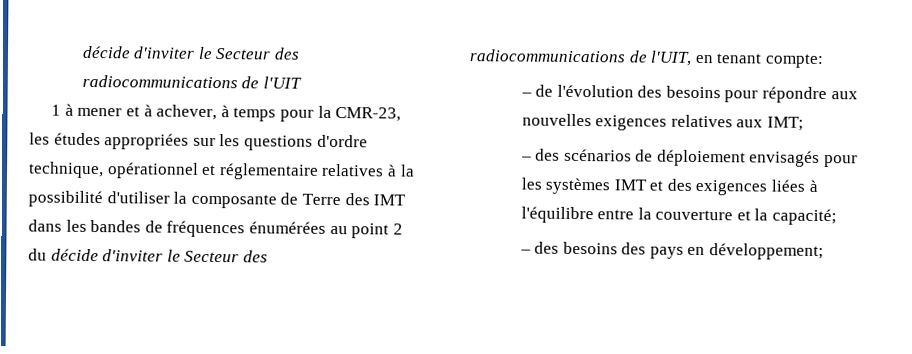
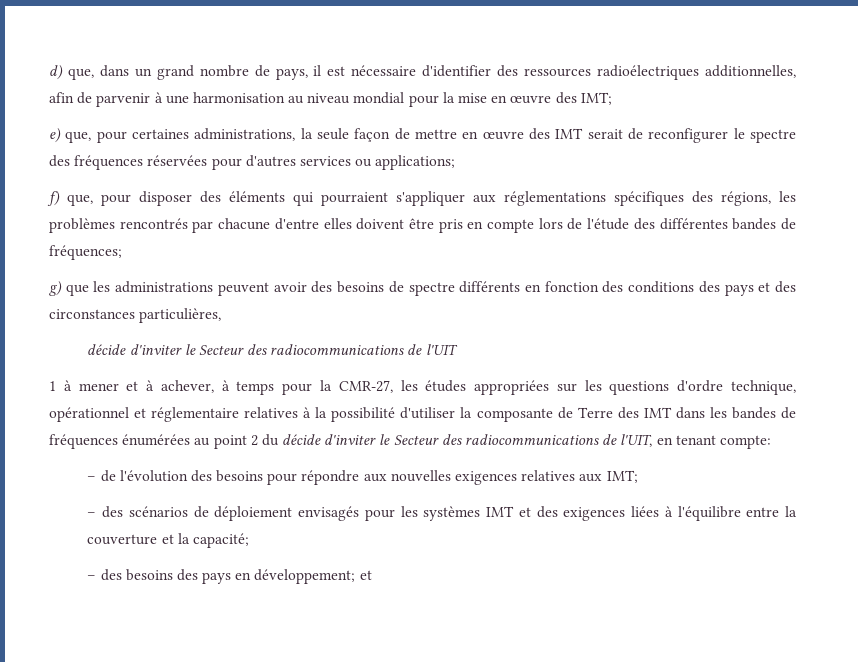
+ d) que, dans un grand nombre de pays, il est nécessaire d'identifier des ressources radioélectriques additionnelles, afin de parvenir à une harmonisation au niveau mondial pour la mise en œuvre des IMT;
+ e) que, pour certaines administrations, la seule façon de mettre en œuvre des IMT serait de reconfigurer le spectre des fréquences réservées pour d'autres services ou applications;
+ f) que, pour disposer des éléments qui pourraient s'appliquer aux réglementations spécifiques des régions, les problèmes rencontrés par chacune d'entre elles doivent être pris en compte lors de l'étude des différentes bandes de fréquences;
+ g) que les administrations peuvent avoir des besoins de spectre différents en fonction des conditions des pays et des circonstances particulières,
- 1 à mener et à achever, à temps pour la CMR-23, les études appropriées sur les questions d'ordre technique, opérationnel et réglementaire relatives à la possibilité d'utiliser la composante de Terre des IMT dans les bandes de fréquences énumérées au point 2 du décide d'inviter le Secteur des radiocommunications de l'UIT, en tenant compte:
+ 1 à mener et à achever, à temps pour la CMR-27, les études appropriées sur les questions d'ordre technique, opérationnel et réglementaire relatives à la possibilité d'utiliser la composante de Terre des IMT dans les bandes de fréquences énumérées au point 2 du décide d'inviter le Secteur des radiocommunications de l'UIT, en tenant compte:
- – des besoins des pays en développement;
+ – des besoins des pays en développement; et

